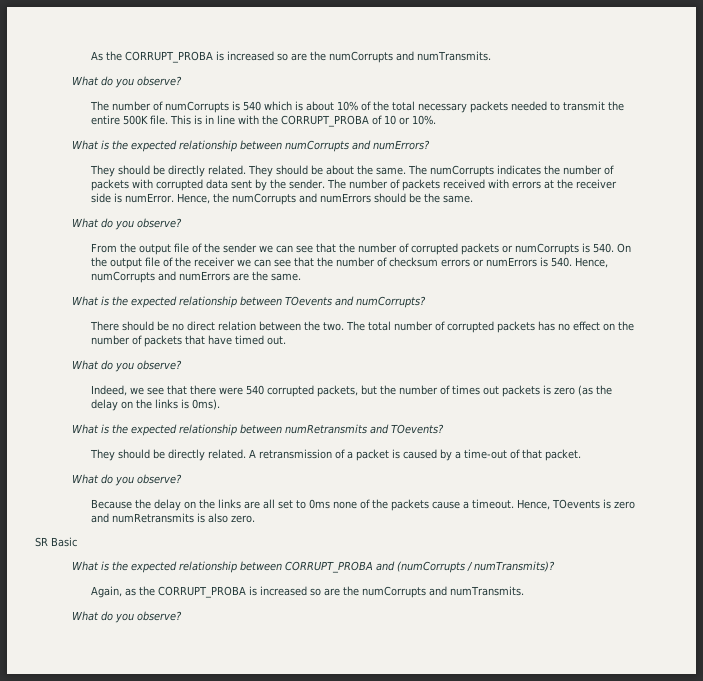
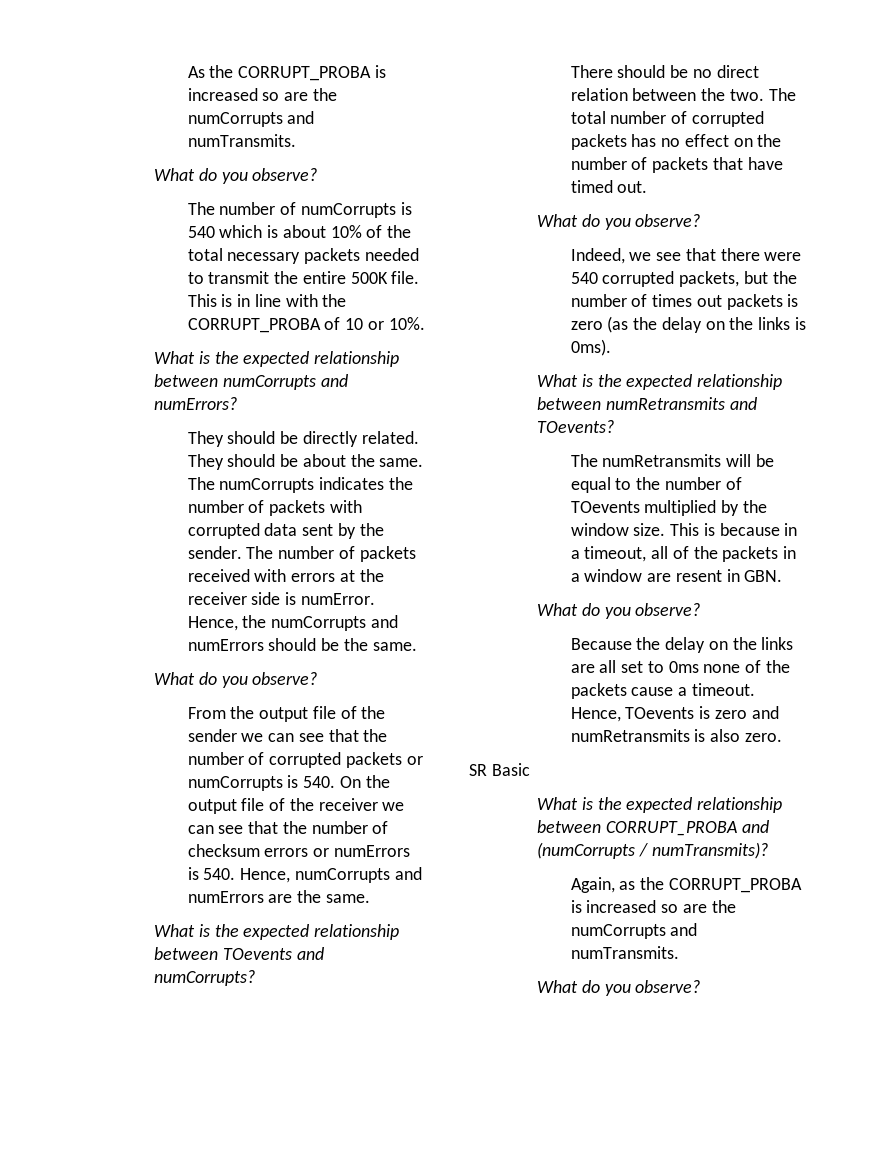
- They should be directly related. A retransmission of a packet is caused by a time-out of that packet.
+ The numRetransmits will be equal to the number of TOevents multiplied by the window size. This is because in a timeout, all of the packets in a window are resent in GBN.

